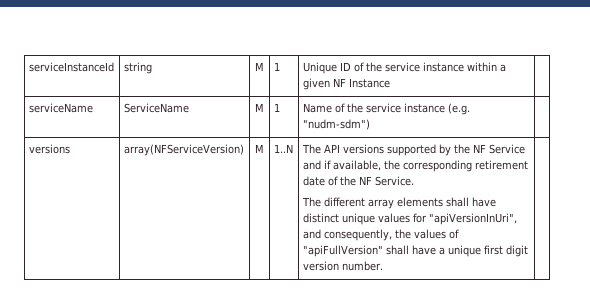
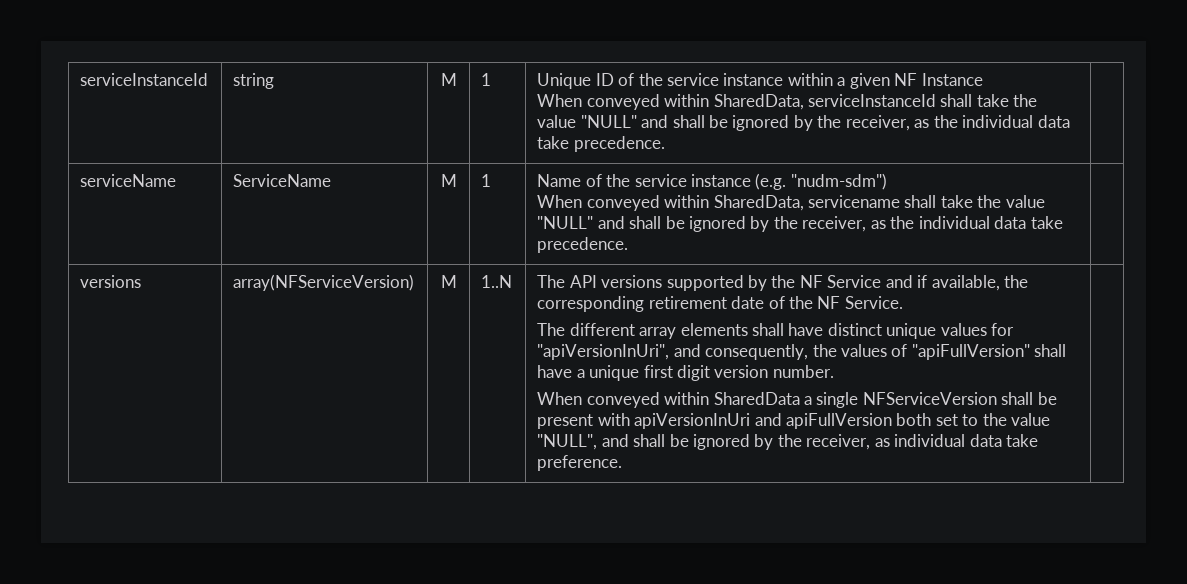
- serviceInstanceId | string | M | 1 | Unique ID of the service instance within a given NF Instance |
+ serviceInstanceId | string | M | 1 | Unique ID of the service instance within a given NF Instance
+ When conveyed within SharedData, serviceInstanceId shall take the value "NULL" and shall be ignored by the receiver, as the individual data take precedence. |
- serviceName | ServiceName | M | 1 | Name of the service instance (e.g. "nudm-sdm") |
+ serviceName | ServiceName | M | 1 | Name of the service instance (e.g. "nudm-sdm")
+ When conveyed within SharedData, servicename shall take the value "NULL" and shall be ignored by the receiver, as the individual data take precedence. |
+ When conveyed within SharedData a single NFServiceVersion shall be present with apiVersionInUri and apiFullVersion both set to the value "NULL", and shall be ignored by the receiver, as individual data take preference.

